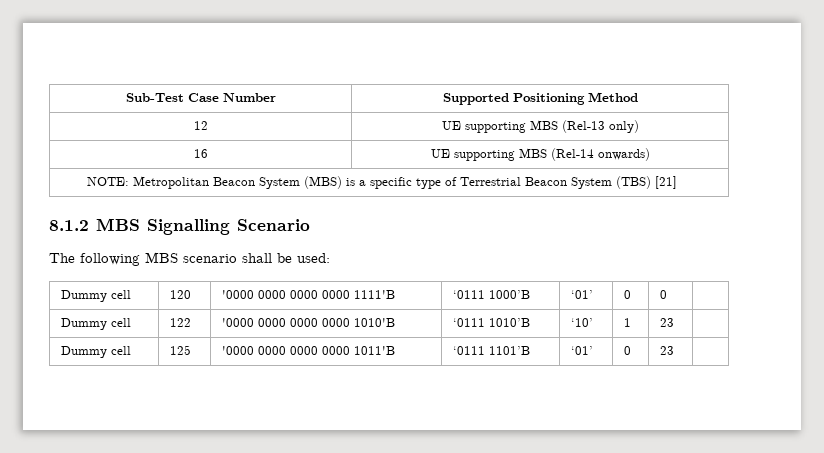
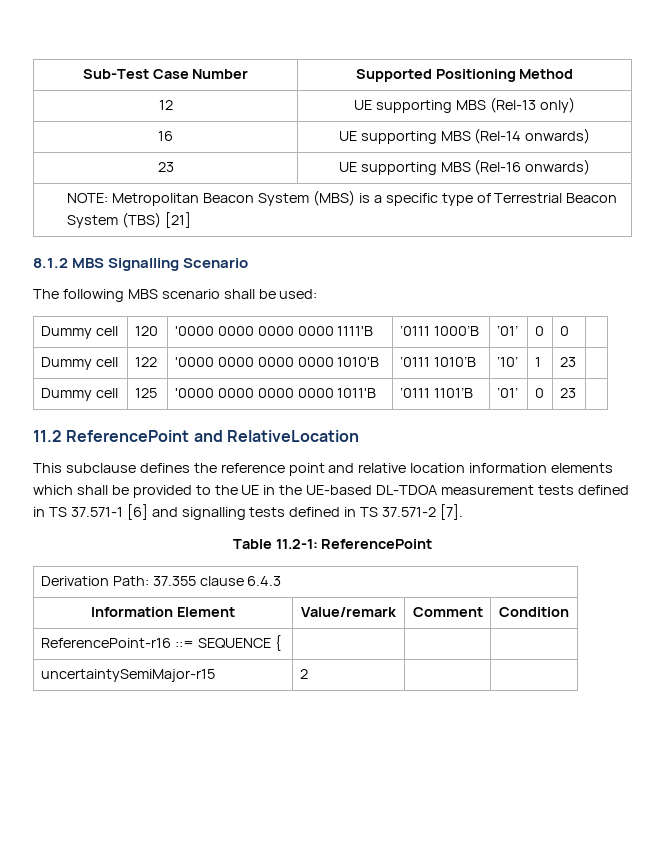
+ 23 | UE supporting MBS (Rel-16 onwards)
+ 11.2 ReferencePoint and RelativeLocation
+ This subclause defines the reference point and relative location information elements which shall be provided to the UE in the UE-based DL-TDOA measurement tests defined in TS 37.571-1 [6] and signalling tests defined in TS 37.571-2 [7].
+ Table 11.2-1: ReferencePoint
+ Derivation Path: 37.355 clause 6.4.3
+ Information Element | Value/remark | Comment | Condition
+ ReferencePoint-r16 ::= SEQUENCE { | | |
+ uncertaintySemiMajor-r15 | 2 | |

